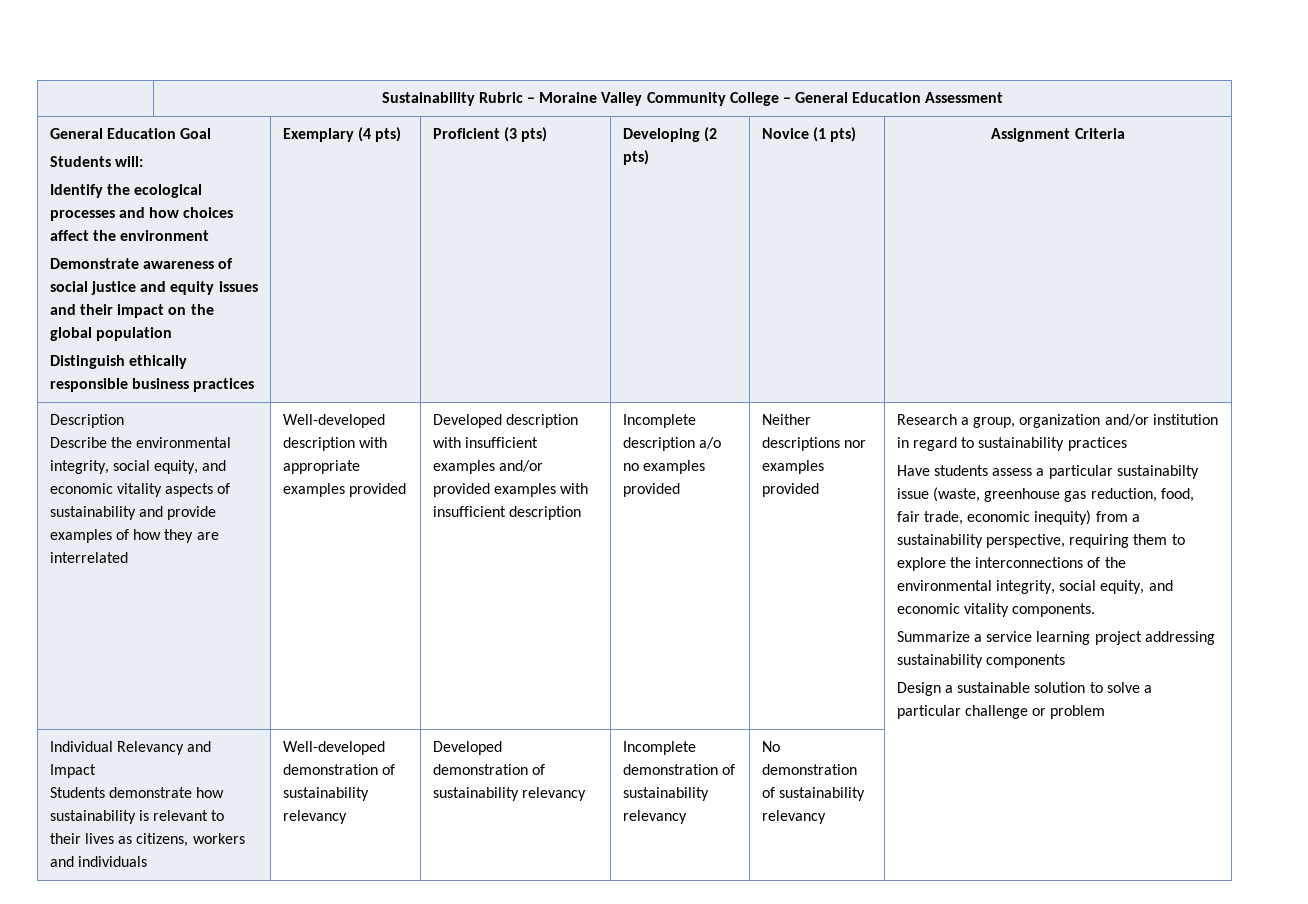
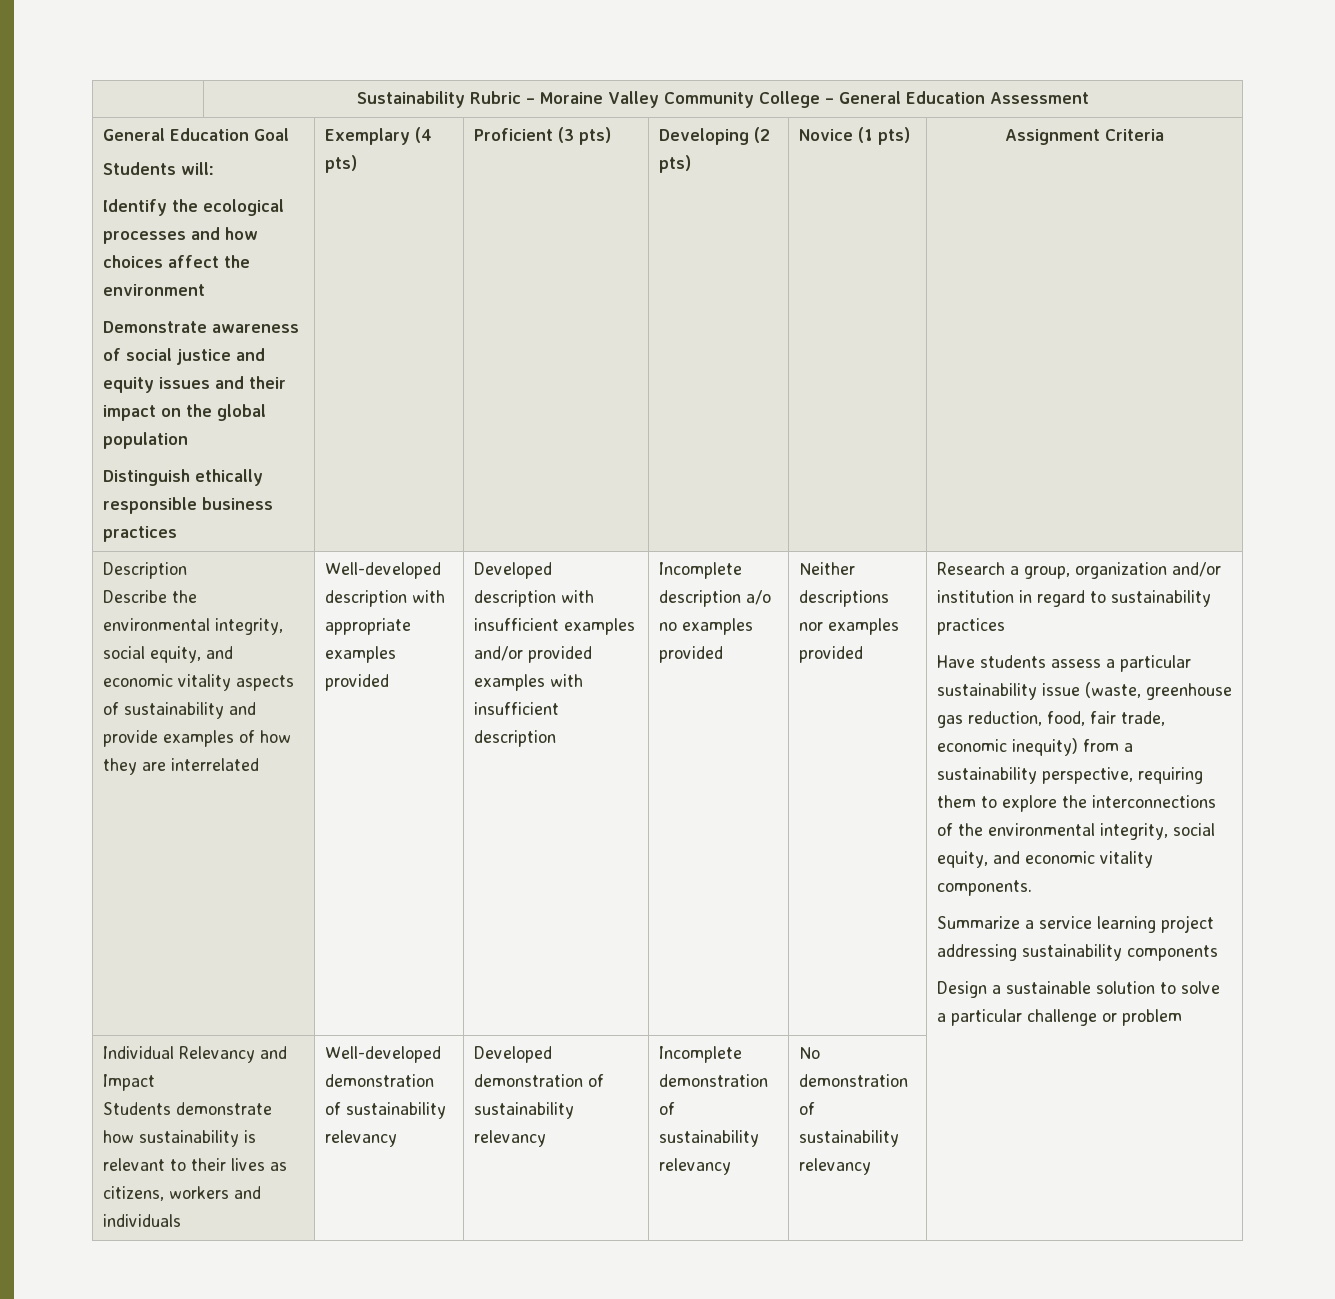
- Have students assess a particular sustainabilty issue (waste, greenhouse gas reduction, food, fair trade, economic inequity) from a sustainability perspective, requiring them to explore the interconnections of the environmental integrity, social equity, and economic vitality components.
+ Have students assess a particular sustainability issue (waste, greenhouse gas reduction, food, fair trade, economic inequity) from a sustainability perspective, requiring them to explore the interconnections of the environmental integrity, social equity, and economic vitality components.

